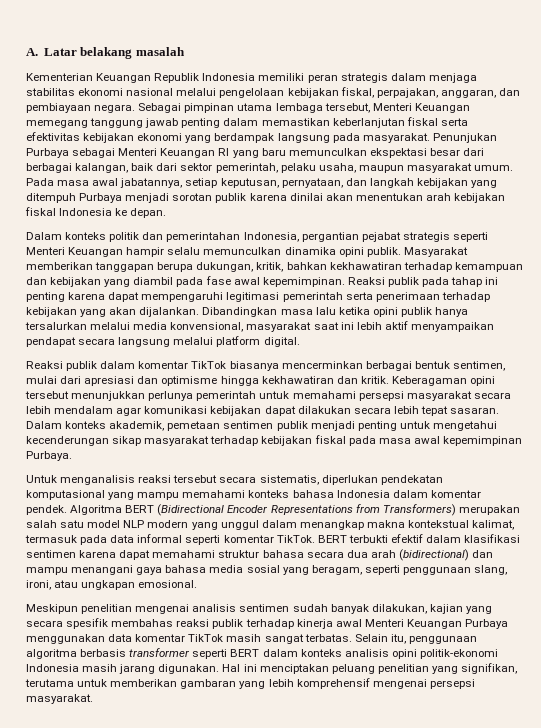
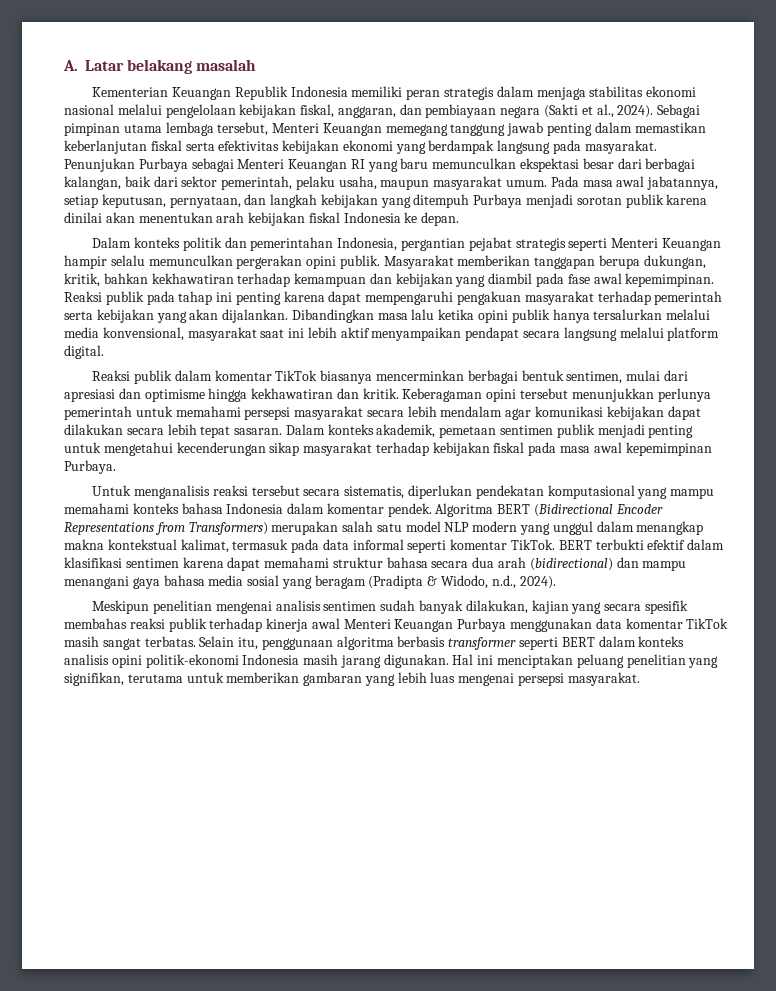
- Kementerian Keuangan Republik Indonesia memiliki peran strategis dalam menjaga stabilitas ekonomi nasional melalui pengelolaan kebijakan fiskal, perpajakan, anggaran, dan pembiayaan negara.
+ Kementerian Keuangan Republik Indonesia memiliki peran strategis dalam menjaga stabilitas ekonomi nasional melalui pengelolaan kebijakan fiskal, anggaran, dan pembiayaan negara (Sakti et al., 2024).
- Dalam konteks politik dan pemerintahan Indonesia, pergantian pejabat strategis seperti Menteri Keuangan hampir selalu memunculkan dinamika opini publik.
+ Dalam konteks politik dan pemerintahan Indonesia, pergantian pejabat strategis seperti Menteri Keuangan hampir selalu memunculkan pergerakan opini publik.
- Reaksi publik pada tahap ini penting karena dapat mempengaruhi legitimasi pemerintah serta penerimaan terhadap kebijakan yang akan dijalankan.
+ Reaksi publik pada tahap ini penting karena dapat mempengaruhi pengakuan masyarakat terhadap pemerintah serta kebijakan yang akan dijalankan.
- BERT terbukti efektif dalam klasifikasi sentimen karena dapat memahami struktur bahasa secara dua arah (bidirectional) dan mampu menangani gaya bahasa media sosial yang beragam, seperti penggunaan slang, ironi, atau ungkapan emosional.
+ BERT terbukti efektif dalam klasifikasi sentimen karena dapat memahami struktur bahasa secara dua arah (bidirectional) dan mampu menangani gaya bahasa media sosial yang beragam (Pradipta & Widodo, n.d., 2024).
- Hal ini menciptakan peluang penelitian yang signifikan, terutama untuk memberikan gambaran yang lebih komprehensif mengenai persepsi masyarakat.
+ Hal ini menciptakan peluang penelitian yang signifikan, terutama untuk memberikan gambaran yang lebih luas mengenai persepsi masyarakat.

